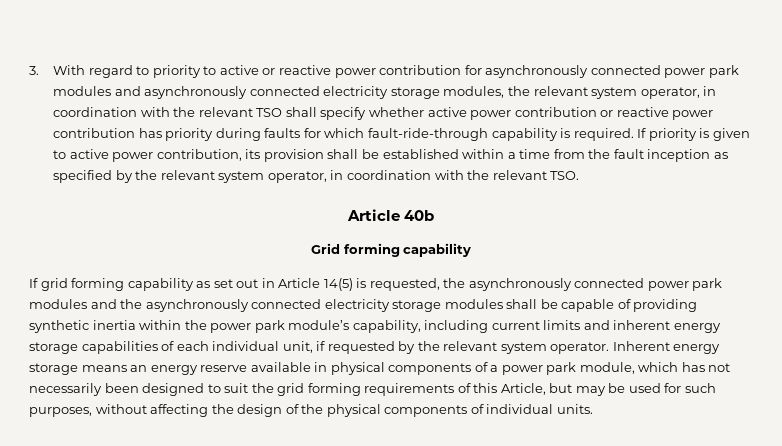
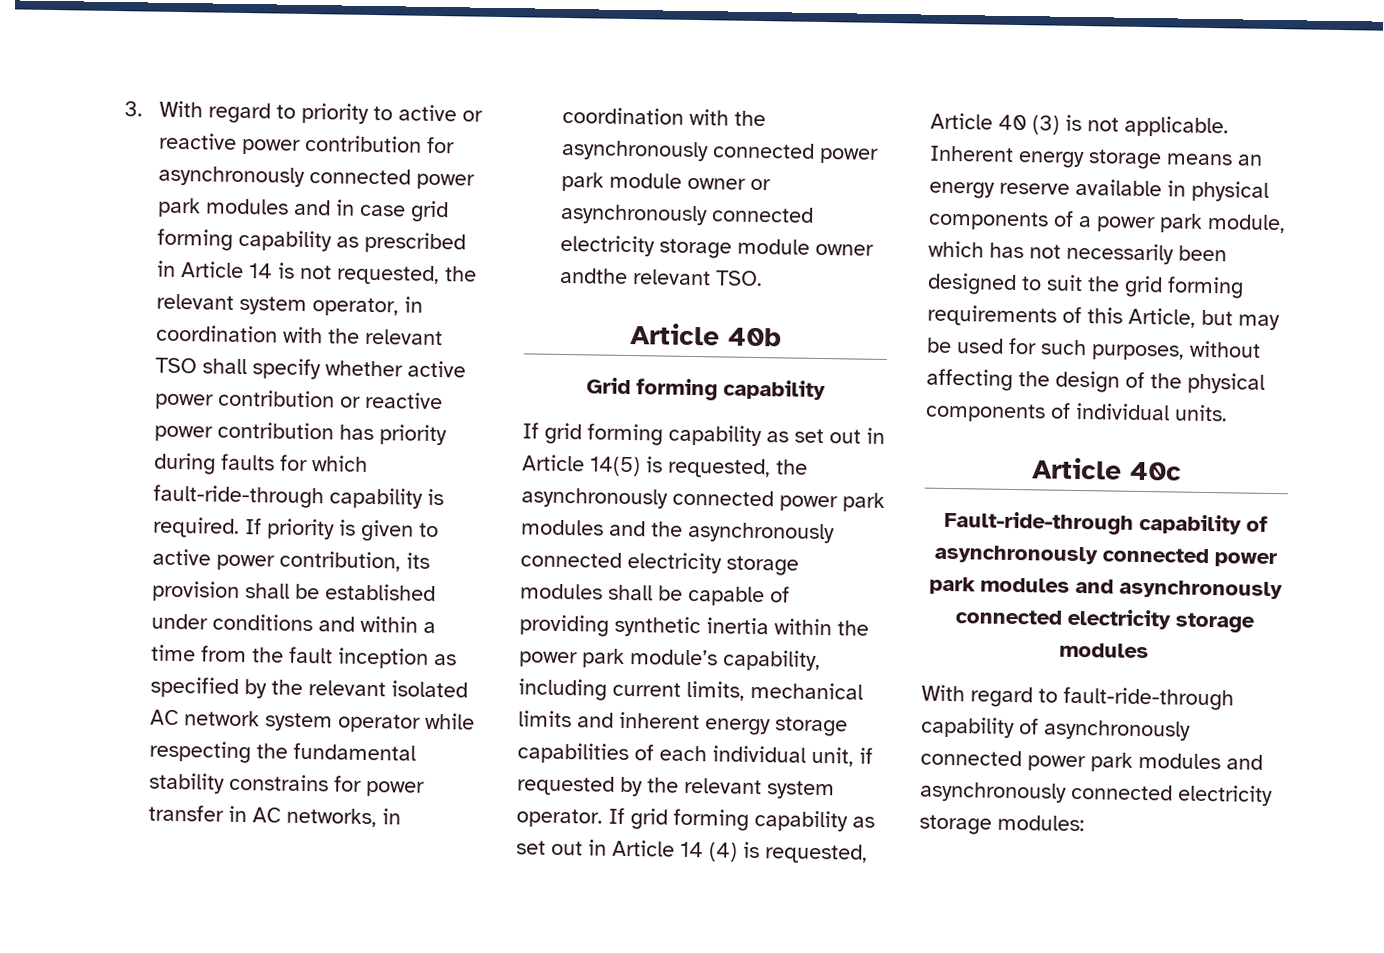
- 3. With regard to priority to active or reactive power contribution for asynchronously connected power park modules and asynchronously connected electricity storage modules, the relevant system operator, in coordination with the relevant TSO shall specify whether active power contribution or reactive power contribution has priority during faults for which fault-ride-through capability is required.
+ 3. With regard to priority to active or reactive power contribution for asynchronously connected power park modules and in case grid forming capability as prescribed in Article 14 is not requested, the relevant system operator, in coordination with the relevant TSO shall specify whether active power contribution or reactive power contribution has priority during faults for which fault-ride-through capability is required.
- If priority is given to active power contribution, its provision shall be established within a time from the fault inception as specified by the relevant system operator, in coordination with the relevant TSO.
+ If priority is given to active power contribution, its provision shall be established under conditions and within a time from the fault inception as specified by the relevant isolated AC network system operator while respecting the fundamental stability constrains for power transfer in AC networks, in coordination with the asynchronously connected power park module owner or asynchronously connected electricity storage module owner andthe relevant TSO.
- If grid forming capability as set out in Article 14(5) is requested, the asynchronously connected power park modules and the asynchronously connected electricity storage modules shall be capable of providing synthetic inertia within the power park module’s capability, including current limits and inherent energy storage capabilities of each individual unit, if requested by the relevant system operator.
+ If grid forming capability as set out in Article 14(5) is requested, the asynchronously connected power park modules and the asynchronously connected electricity storage modules shall be capable of providing synthetic inertia within the power park module’s capability, including current limits, mechanical limits and inherent energy storage capabilities of each individual unit, if requested by the relevant system operator.
+ If grid forming capability as set out in Article 14 (4) is requested, Article 40 (3) is not applicable.
+ Article 40c
+ Fault-ride-through capability of asynchronously connected power park modules and asynchronously connected electricity storage modules
+ With regard to fault-ride-through capability of asynchronously connected power park modules and asynchronously connected electricity storage modules:

